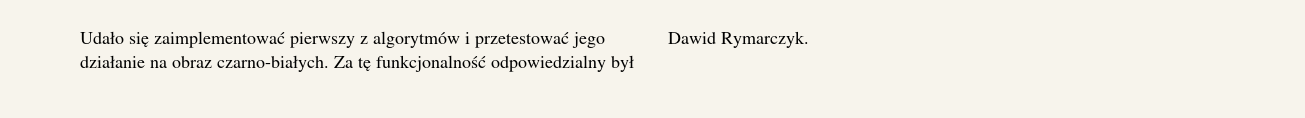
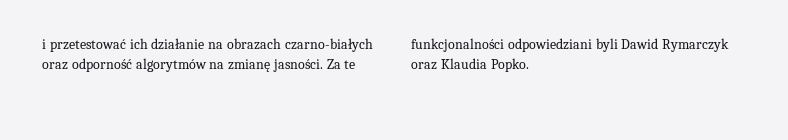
- Udało się zaimplementować pierwszy z algorytmów i przetestować jego działanie na obraz czarno-białych. Za tę funkcjonalność odpowiedzialny był Dawid Rymarczyk.
+ i przetestować ich działanie na obrazach czarno-białych oraz odporność algorytmów na zmianę jasności. Za te funkcjonalności odpowiedziani byli Dawid Rymarczyk oraz Klaudia Popko.

